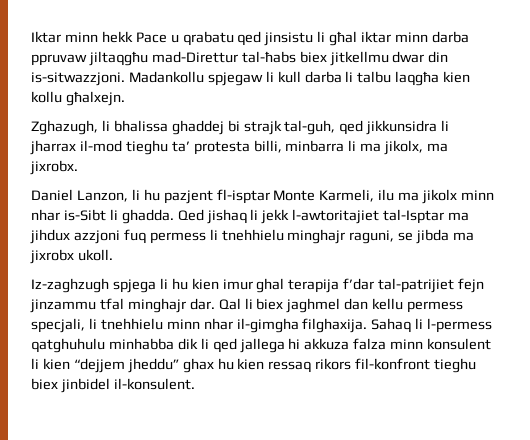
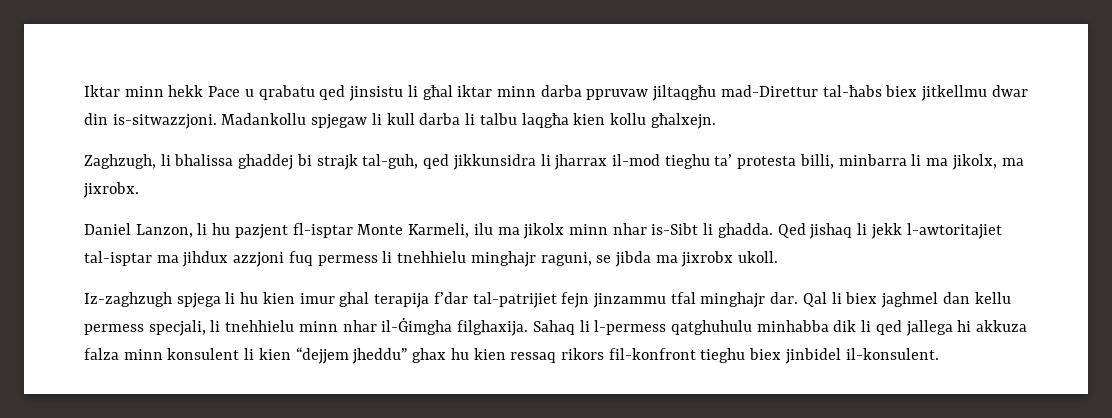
- Zghazugh, li bhalissa ghaddej bi strajk tal-guh, qed jikkunsidra li jharrax il-mod tieghu ta’ protesta billi, minbarra li ma jikolx, ma jixrobx.
+ Zaghzugh, li bhalissa ghaddej bi strajk tal-guh, qed jikkunsidra li jharrax il-mod tieghu ta’ protesta billi, minbarra li ma jikolx, ma jixrobx.
- Qed jishaq li jekk l-awtoritajiet tal-Isptar ma jihdux azzjoni fuq permess li tnehhielu minghajr raguni, se jibda ma jixrobx ukoll.
+ Qed jishaq li jekk l-awtoritajiet tal-isptar ma jihdux azzjoni fuq permess li tnehhielu minghajr raguni, se jibda ma jixrobx ukoll.
- Qal li biex jaghmel dan kellu permess specjali, li tnehhielu minn nhar il-gimgha filghaxija.
+ Qal li biex jaghmel dan kellu permess specjali, li tnehhielu minn nhar il-Ġimgha filghaxija.

